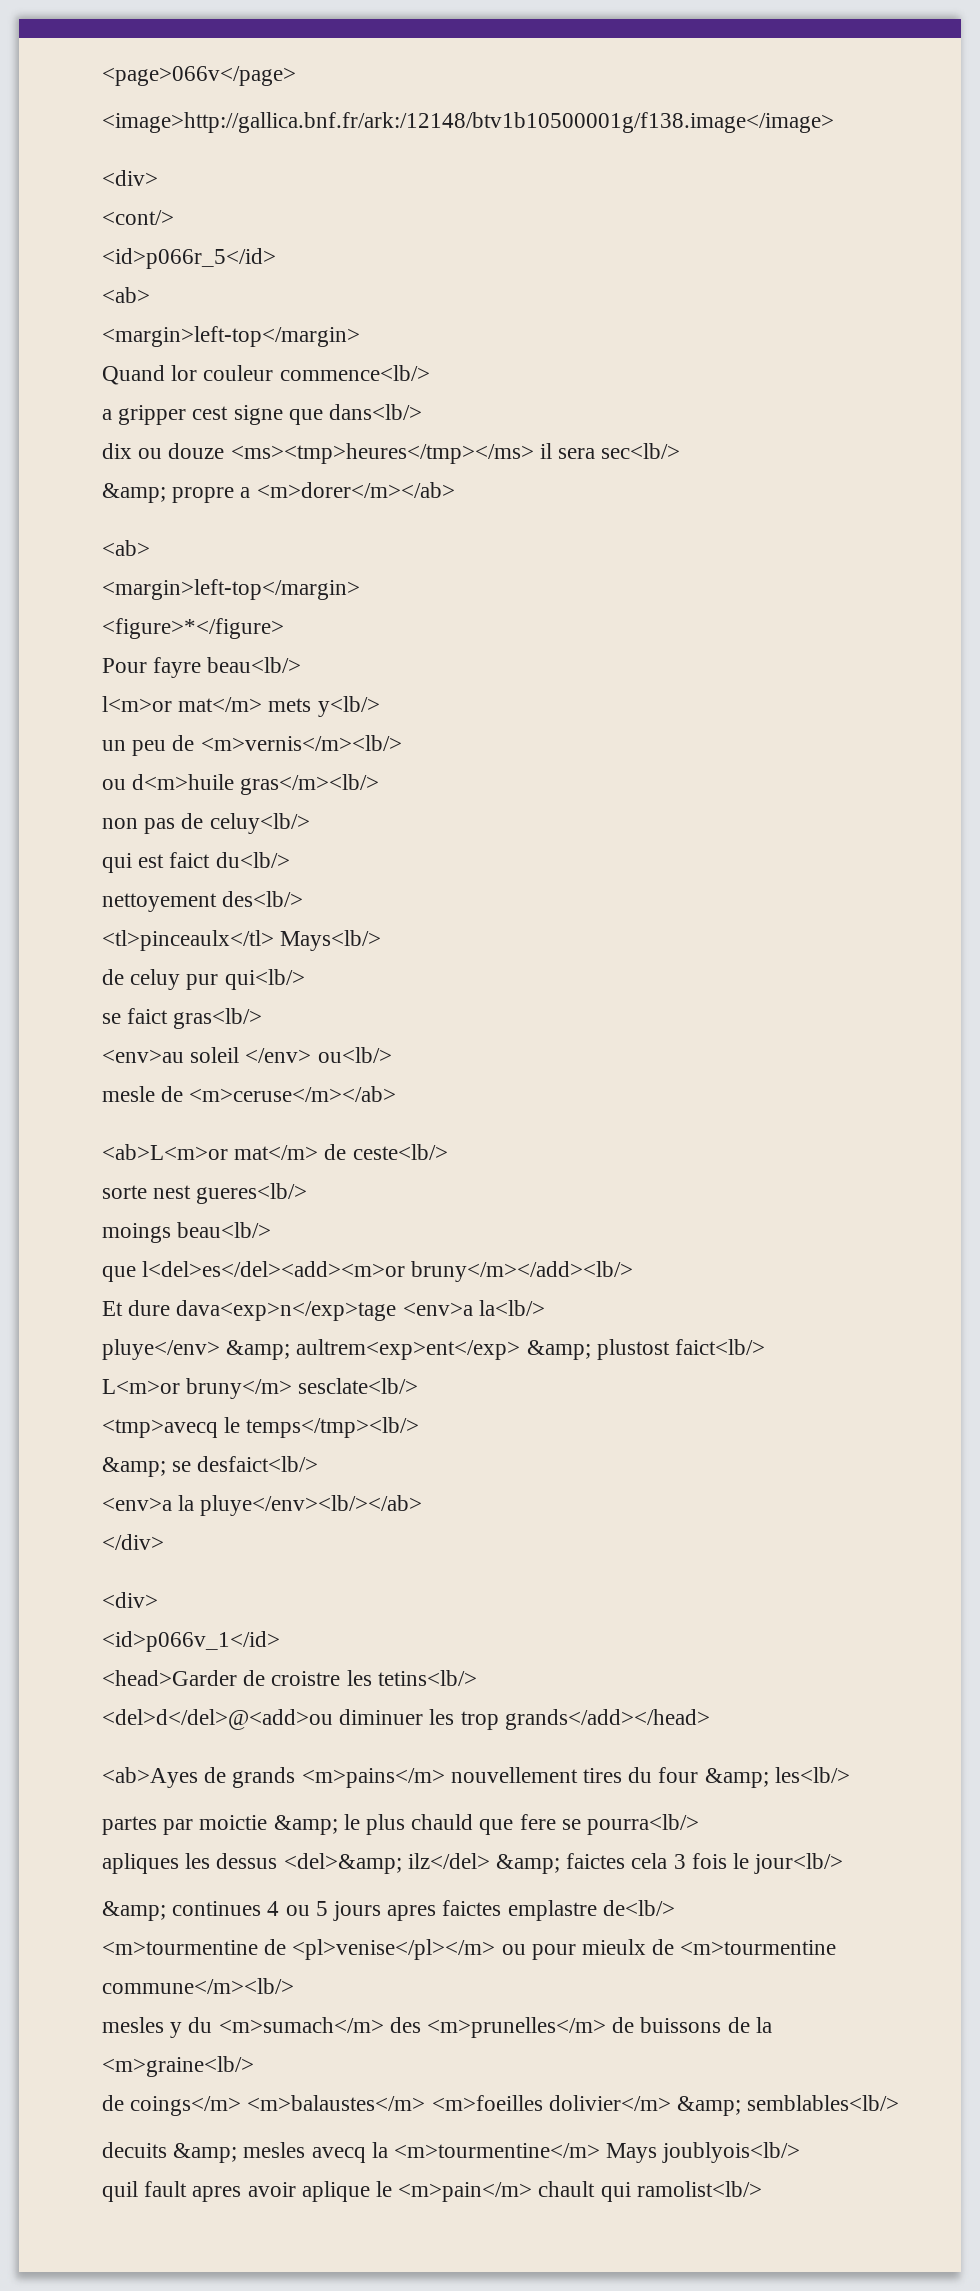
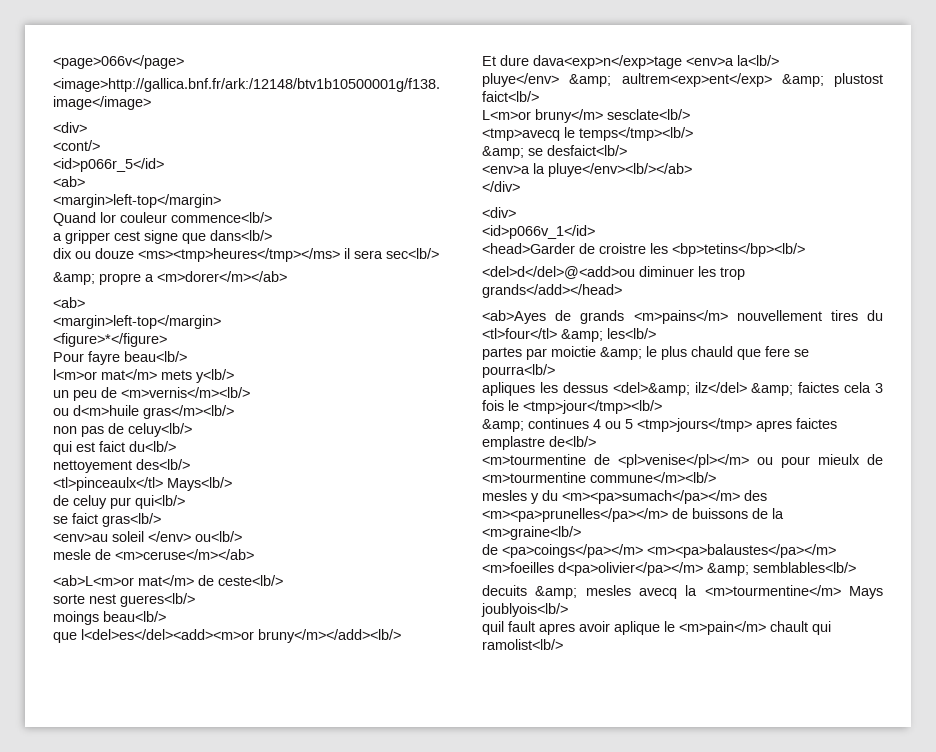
- <head>Garder de croistre les tetins<lb/>
+ <head>Garder de croistre les <bp>tetins</bp><lb/>
- <ab>Ayes de grands <m>pains</m> nouvellement tires du four &amp; les<lb/>
+ <ab>Ayes de grands <m>pains</m> nouvellement tires du <tl>four</tl> &amp; les<lb/>
- apliques les dessus <del>&amp; ilz</del> &amp; faictes cela 3 fois le jour<lb/>
+ apliques les dessus <del>&amp; ilz</del> &amp; faictes cela 3 fois le <tmp>jour</tmp><lb/>
- &amp; continues 4 ou 5 jours apres faictes emplastre de<lb/>
+ &amp; continues 4 ou 5 <tmp>jours</tmp> apres faictes emplastre de<lb/>
- mesles y du <m>sumach</m> des <m>prunelles</m> de buissons de la <m>graine<lb/>
+ mesles y du <m><pa>sumach</pa></m> des <m><pa>prunelles</pa></m> de buissons de la <m>graine<lb/>
- de coings</m> <m>balaustes</m> <m>foeilles dolivier</m> &amp; semblables<lb/>
+ de <pa>coings</pa></m> <m><pa>balaustes</pa></m> <m>foeilles d<pa>olivier</pa></m> &amp; semblables<lb/>

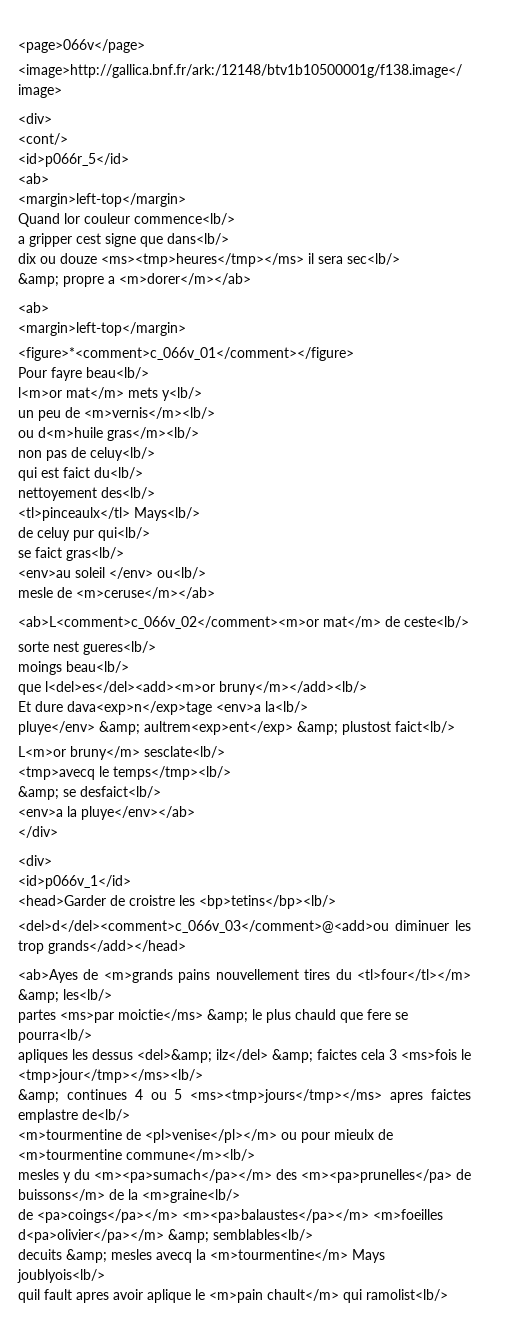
- <figure>*</figure>
+ <figure>*<comment>c_066v_01</comment></figure>
- <ab>L<m>or mat</m> de ceste<lb/>
+ <ab>L<comment>c_066v_02</comment><m>or mat</m> de ceste<lb/>
- <env>a la pluye</env><lb/></ab>
+ <env>a la pluye</env></ab>
- <del>d</del>@<add>ou diminuer les trop grands</add></head>
+ <del>d</del><comment>c_066v_03</comment>@<add>ou diminuer les trop grands</add></head>
- <ab>Ayes de grands <m>pains</m> nouvellement tires du <tl>four</tl> &amp; les<lb/>
+ <ab>Ayes de <m>grands pains nouvellement tires du <tl>four</tl></m> &amp; les<lb/>
- partes par moictie &amp; le plus chauld que fere se pourra<lb/>
+ partes <ms>par moictie</ms> &amp; le plus chauld que fere se pourra<lb/>
- apliques les dessus <del>&amp; ilz</del> &amp; faictes cela 3 fois le <tmp>jour</tmp><lb/>
+ apliques les dessus <del>&amp; ilz</del> &amp; faictes cela 3 <ms>fois le <tmp>jour</tmp></ms><lb/>
- &amp; continues 4 ou 5 <tmp>jours</tmp> apres faictes emplastre de<lb/>
+ &amp; continues 4 ou 5 <ms><tmp>jours</tmp></ms> apres faictes emplastre de<lb/>
- mesles y du <m><pa>sumach</pa></m> des <m><pa>prunelles</pa></m> de buissons de la <m>graine<lb/>
+ mesles y du <m><pa>sumach</pa></m> des <m><pa>prunelles</pa> de buissons</m> de la <m>graine<lb/>
- quil fault apres avoir aplique le <m>pain</m> chault qui ramolist<lb/>
+ quil fault apres avoir aplique le <m>pain chault</m> qui ramolist<lb/>

